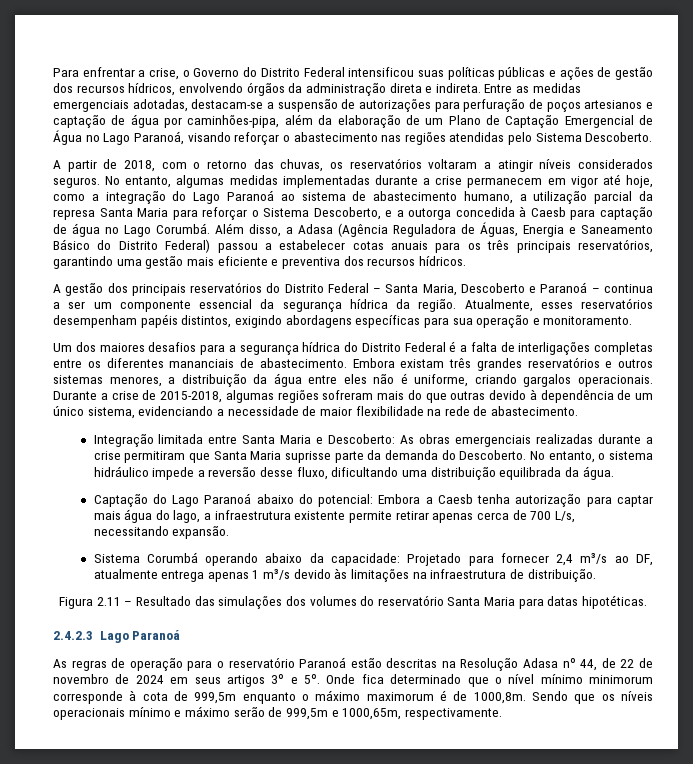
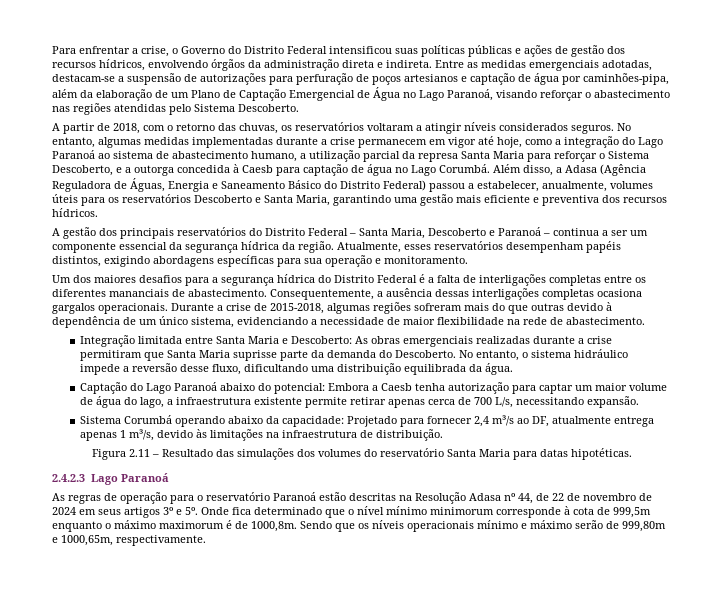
- Além disso, a Adasa (Agência Reguladora de Águas, Energia e Saneamento Básico do Distrito Federal) passou a estabelecer cotas anuais para os três principais reservatórios, garantindo uma gestão mais eficiente e preventiva dos recursos hídricos.
+ Além disso, a Adasa (Agência Reguladora de Águas, Energia e Saneamento Básico do Distrito Federal) passou a estabelecer, anualmente, volumes úteis para os reservatórios Descoberto e Santa Maria, garantindo uma gestão mais eficiente e preventiva dos recursos hídricos.
- Embora existam três grandes reservatórios e outros sistemas menores, a distribuição da água entre eles não é uniforme, criando gargalos operacionais.
+ Consequentemente, a ausência dessas interligações completas ocasiona gargalos operacionais.
- Captação do Lago Paranoá abaixo do potencial: Embora a Caesb tenha autorização para captar mais água do lago, a infraestrutura existente permite retirar apenas cerca de 700 L/s, necessitando expansão.
+ Captação do Lago Paranoá abaixo do potencial: Embora a Caesb tenha autorização para captar um maior volume de água do lago, a infraestrutura existente permite retirar apenas cerca de 700 L/s, necessitando expansão.
- Sistema Corumbá operando abaixo da capacidade: Projetado para fornecer 2,4 m³/s ao DF, atualmente entrega apenas 1 m³/s devido às limitações na infraestrutura de distribuição.
+ Sistema Corumbá operando abaixo da capacidade: Projetado para fornecer 2,4 m³/s ao DF, atualmente entrega apenas 1 m³/s, devido às limitações na infraestrutura de distribuição.
- Sendo que os níveis operacionais mínimo e máximo serão de 999,5m e 1000,65m, respectivamente.
+ Sendo que os níveis operacionais mínimo e máximo serão de 999,80m e 1000,65m, respectivamente.

